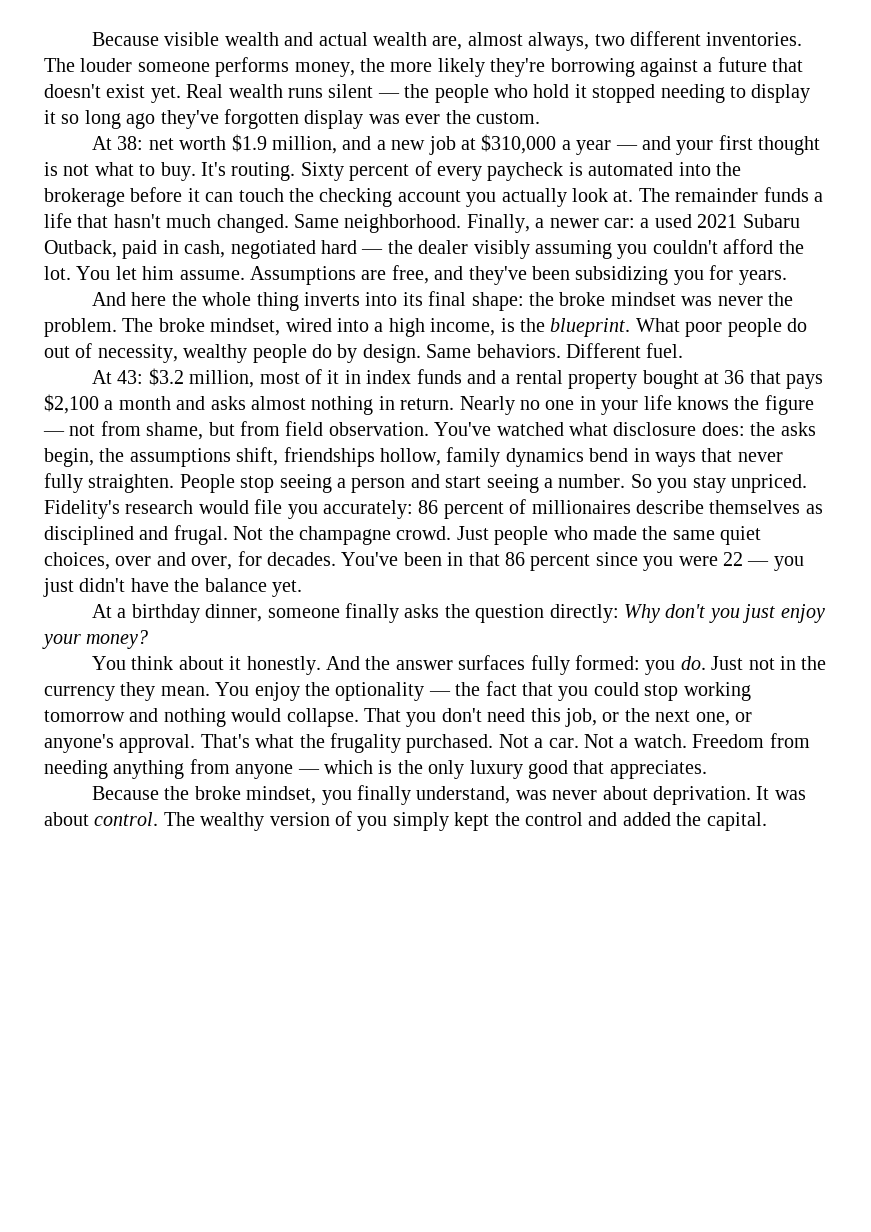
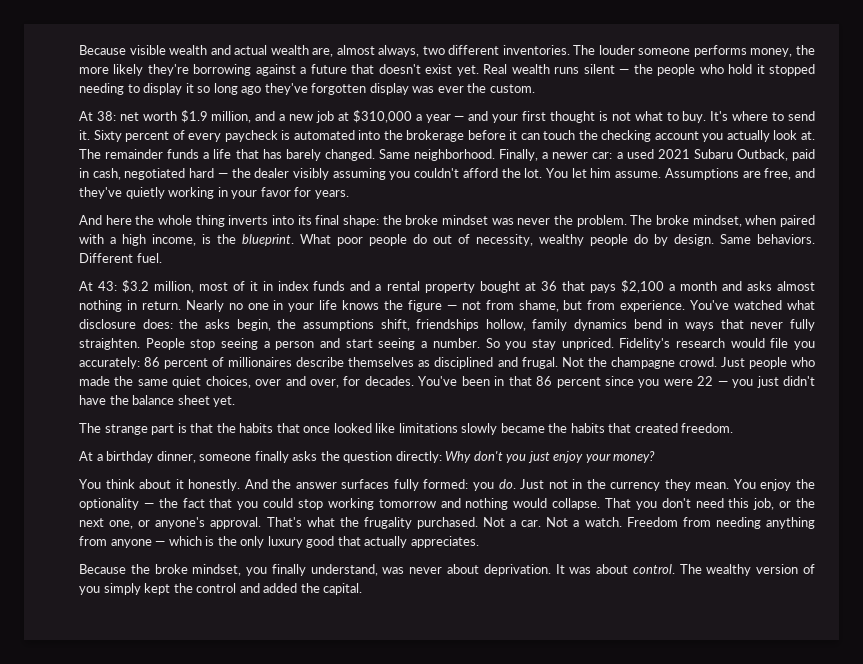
- It's routing.
+ It's where to send it.
- The remainder funds a life that hasn't much changed.
+ The remainder funds a life that has barely changed.
- Assumptions are free, and they've been subsidizing you for years.
+ Assumptions are free, and they've quietly working in your favor for years.
- The broke mindset, wired into a high income, is the blueprint.
+ The broke mindset, when paired with a high income, is the blueprint.
- Nearly no one in your life knows the figure — not from shame, but from field observation.
+ Nearly no one in your life knows the figure — not from shame, but from experience.
- You've been in that 86 percent since you were 22 — you just didn't have the balance yet.
+ You've been in that 86 percent since you were 22 — you just didn't have the balance sheet yet.
+ The strange part is that the habits that once looked like limitations slowly became the habits that created freedom.
- Freedom from needing anything from anyone — which is the only luxury good that appreciates.
+ Freedom from needing anything from anyone — which is the only luxury good that actually appreciates.

